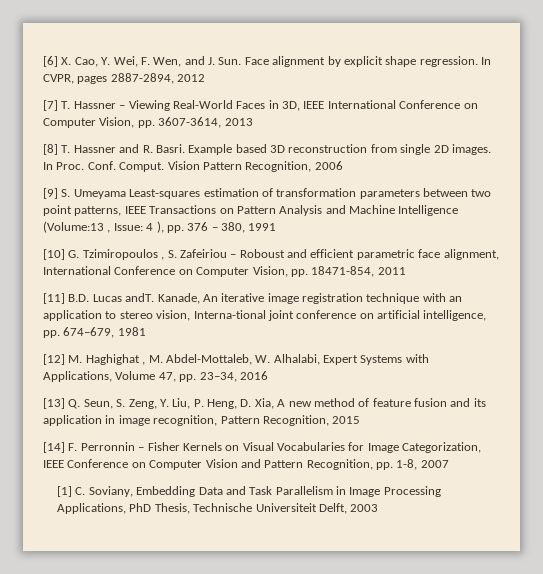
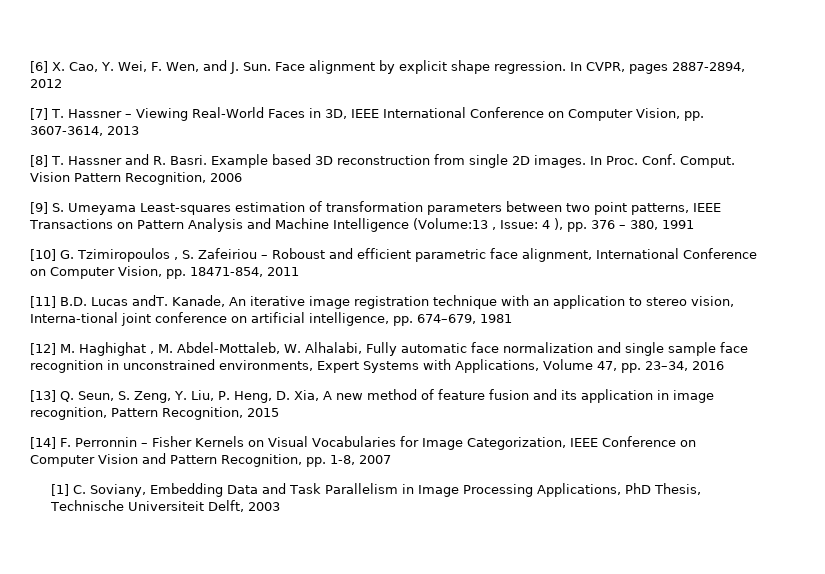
- [12] M. Haghighat , M. Abdel-Mottaleb, W. Alhalabi, Expert Systems with Applications, Volume 47, pp. 23–34, 2016
+ [12] M. Haghighat , M. Abdel-Mottaleb, W. Alhalabi, Fully automatic face normalization and single sample face recognition in unconstrained environments, Expert Systems with Applications, Volume 47, pp. 23–34, 2016

